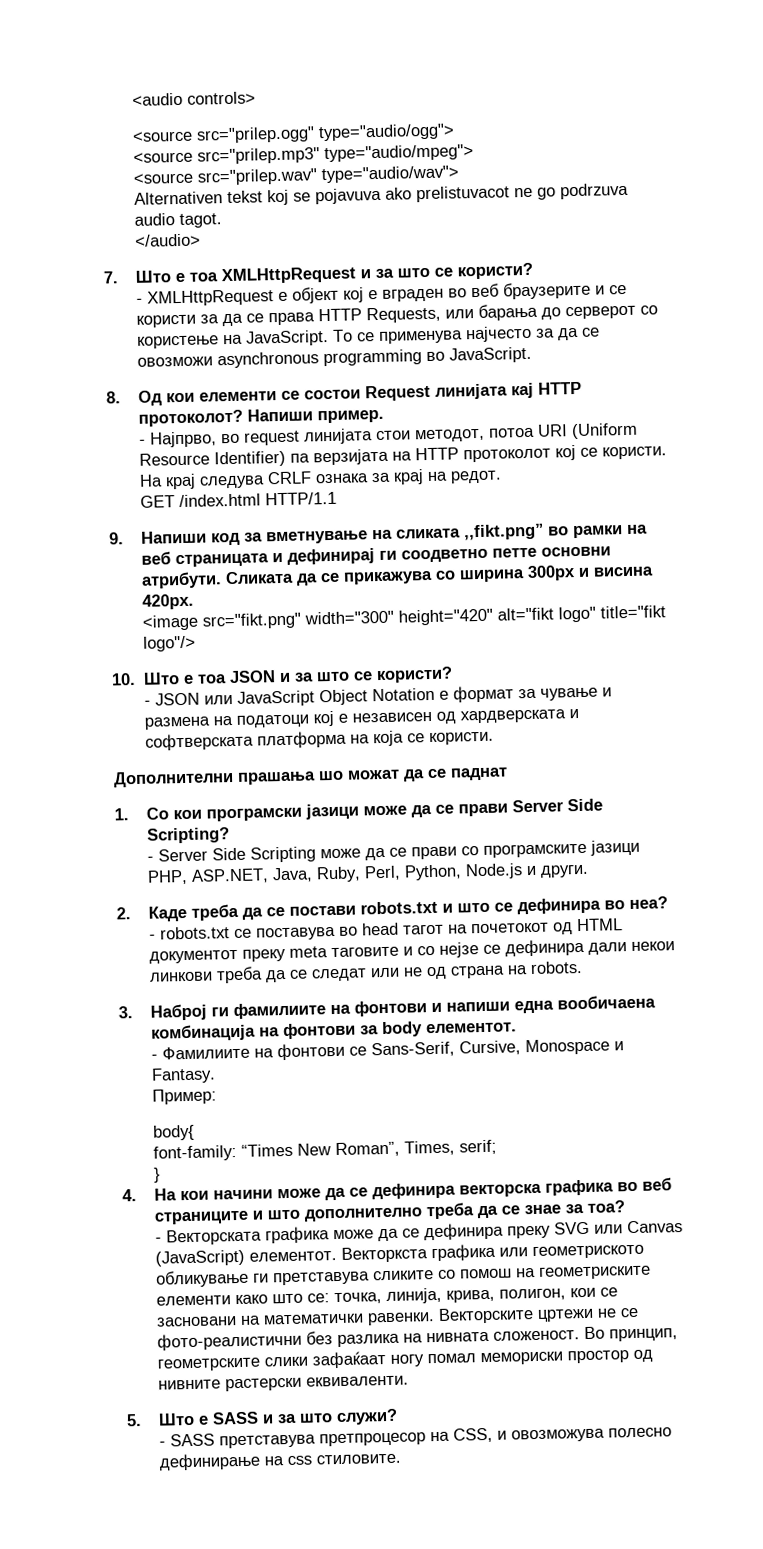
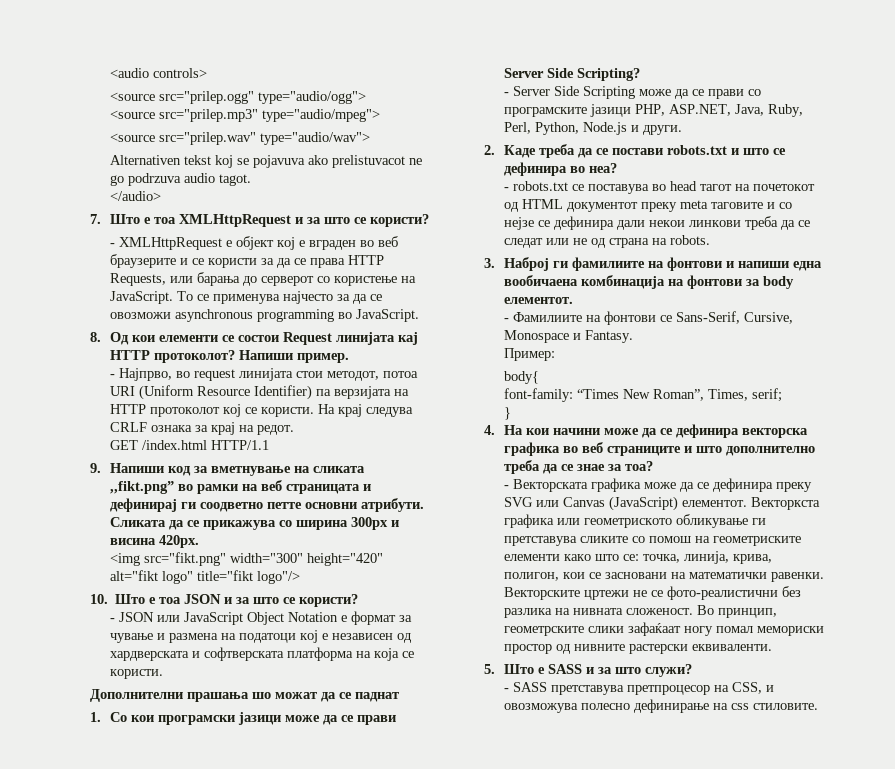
- <image src="fikt.png" width="300" height="420" alt="fikt logo" title="fikt logo"/>
+ <img src="fikt.png" width="300" height="420" alt="fikt logo" title="fikt logo"/>

